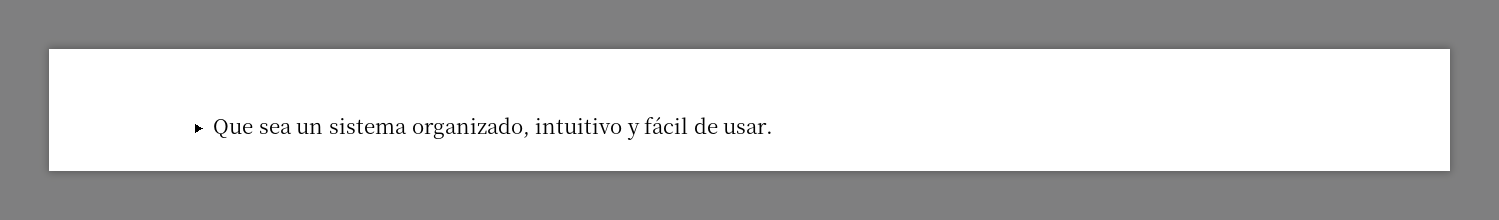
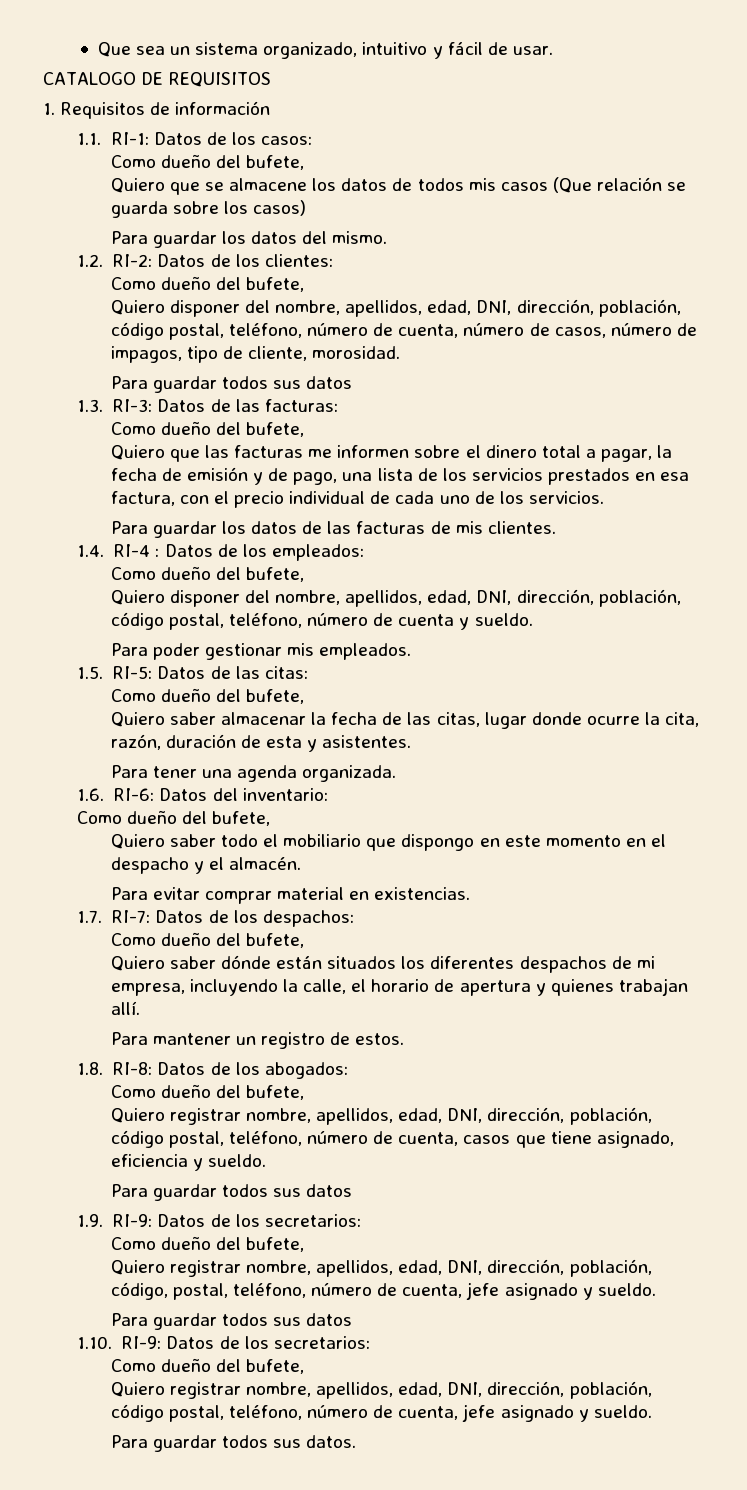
+ CATALOGO DE REQUISITOS
+ 1. Requisitos de información
+ 1.1. RI-1: Datos de los casos:
+ Como dueño del bufete,
+ Quiero que se almacene los datos de todos mis casos (Que relación se guarda sobre los casos)
+ Para guardar los datos del mismo.
+ 1.2. RI-2: Datos de los clientes:
+ Como dueño del bufete,
+ Quiero disponer del nombre, apellidos, edad, DNI, dirección, población, código postal, teléfono, número de cuenta, número de casos, número de impagos, tipo de cliente, morosidad.
+ Para guardar todos sus datos
+ 1.3. RI-3: Datos de las facturas:
+ Como dueño del bufete,
+ Quiero que las facturas me informen sobre el dinero total a pagar, la fecha de emisión y de pago, una lista de los servicios prestados en esa factura, con el precio individual de cada uno de los servicios.
+ Para guardar los datos de las facturas de mis clientes.
+ 1.4. RI-4 : Datos de los empleados:
+ Como dueño del bufete,
+ Quiero disponer del nombre, apellidos, edad, DNI, dirección, población, código postal, teléfono, número de cuenta y sueldo.
+ Para poder gestionar mis empleados.
+ 1.5. RI-5: Datos de las citas:
+ Como dueño del bufete,
+ Quiero saber almacenar la fecha de las citas, lugar donde ocurre la cita, razón, duración de esta y asistentes.
+ Para tener una agenda organizada.
+ 1.6. RI-6: Datos del inventario:
+ Como dueño del bufete,
+ Quiero saber todo el mobiliario que dispongo en este momento en el despacho y el almacén.
+ Para evitar comprar material en existencias.
+ 1.7. RI-7: Datos de los despachos:
+ Como dueño del bufete,
+ Quiero saber dónde están situados los diferentes despachos de mi empresa, incluyendo la calle, el horario de apertura y quienes trabajan allí.
+ Para mantener un registro de estos.
+ 1.8. RI-8: Datos de los abogados:
+ Como dueño del bufete,
+ Quiero registrar nombre, apellidos, edad, DNI, dirección, población, código postal, teléfono, número de cuenta, casos que tiene asignado, eficiencia y sueldo.
+ Para guardar todos sus datos
+ 1.9. RI-9: Datos de los secretarios:
+ Como dueño del bufete,
+ Quiero registrar nombre, apellidos, edad, DNI, dirección, población, código, postal, teléfono, número de cuenta, jefe asignado y sueldo.
+ Para guardar todos sus datos
+ 1.10. RI-9: Datos de los secretarios:
+ Como dueño del bufete,
+ Quiero registrar nombre, apellidos, edad, DNI, dirección, población, código postal, teléfono, número de cuenta, jefe asignado y sueldo.
+ Para guardar todos sus datos.

